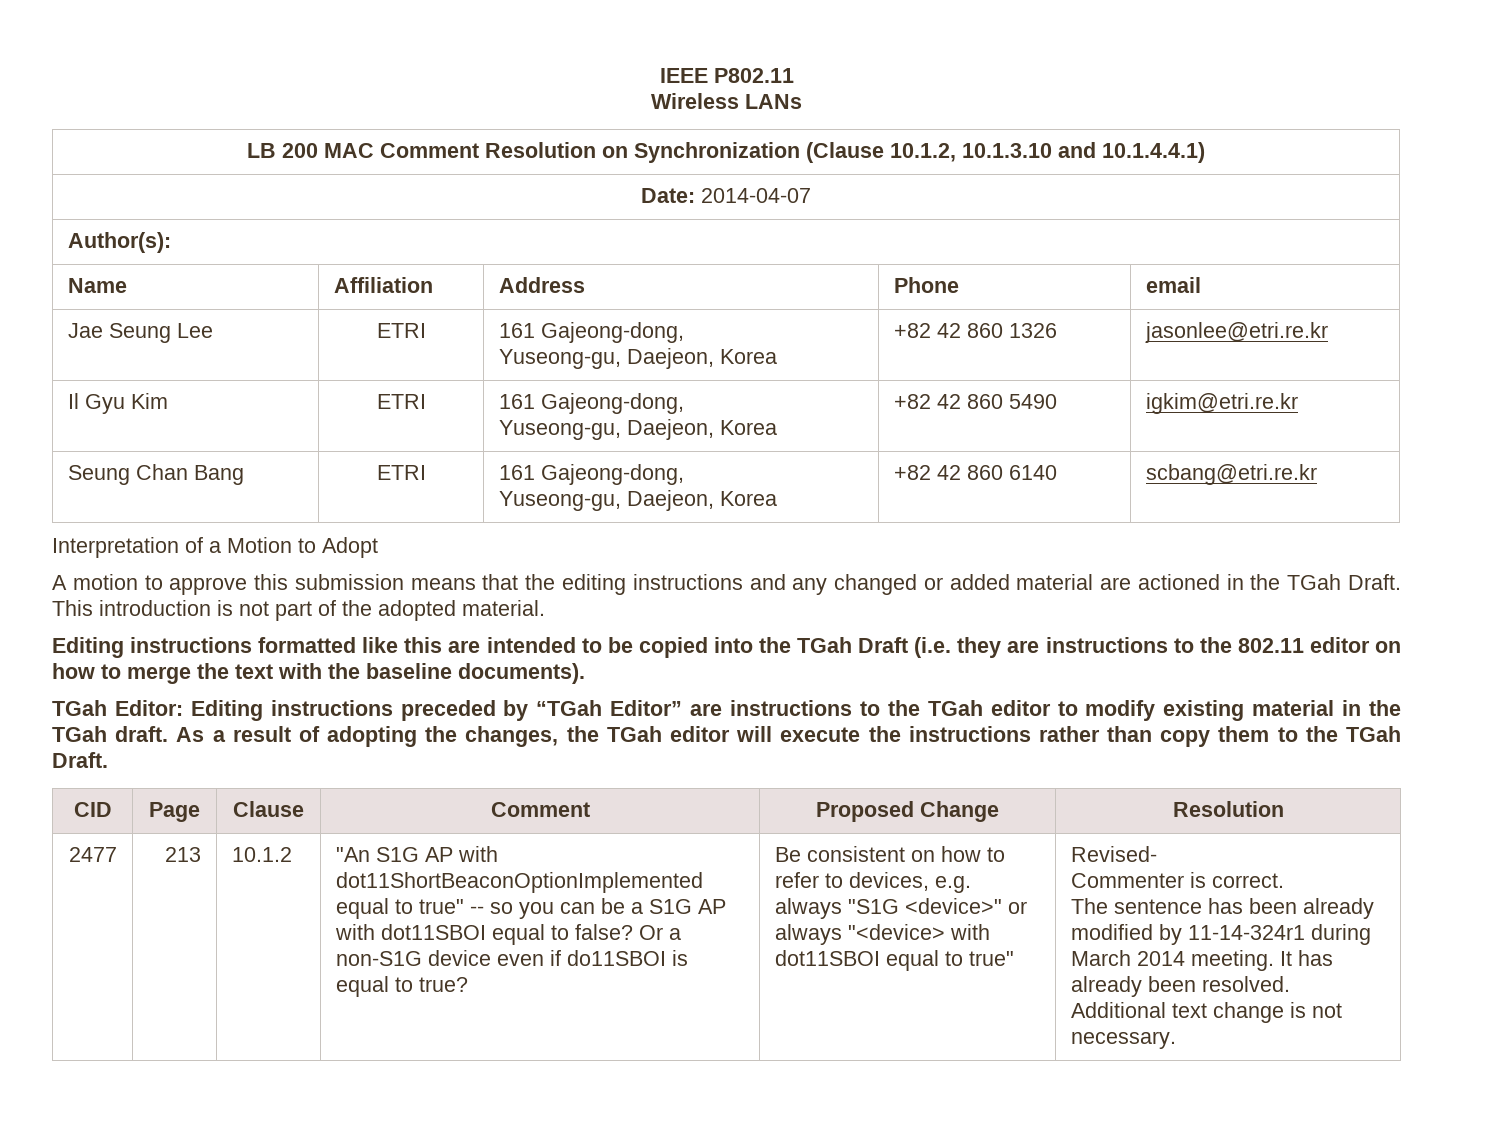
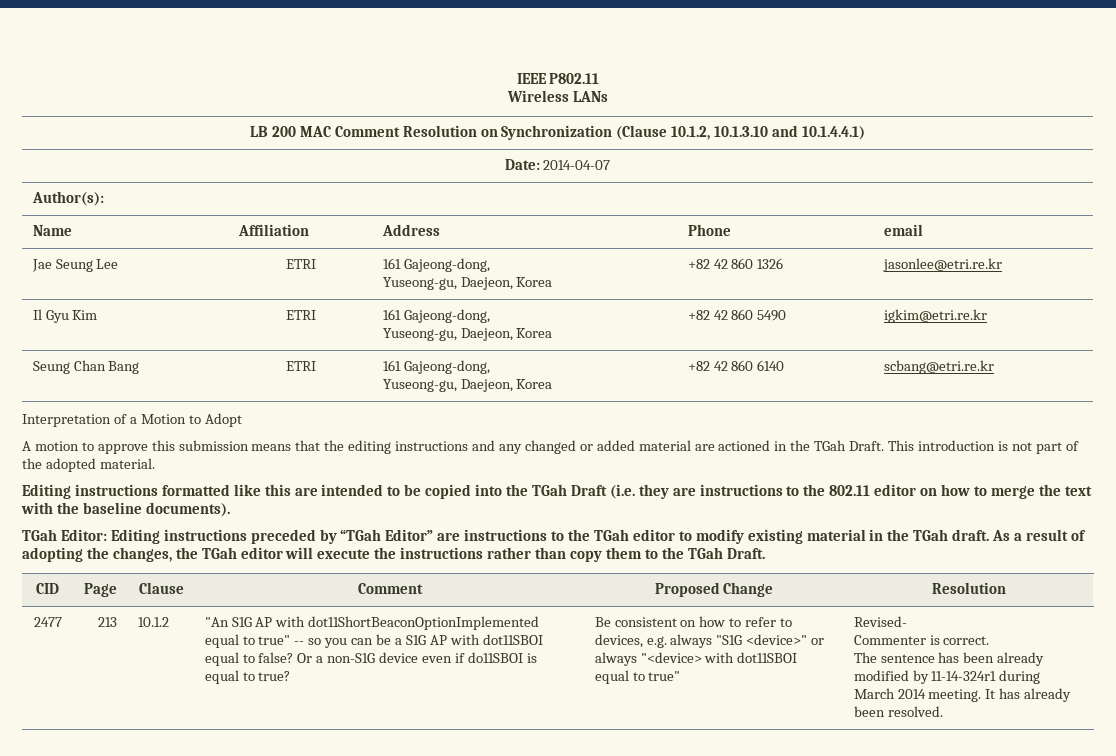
- Additional text change is not necessary.

